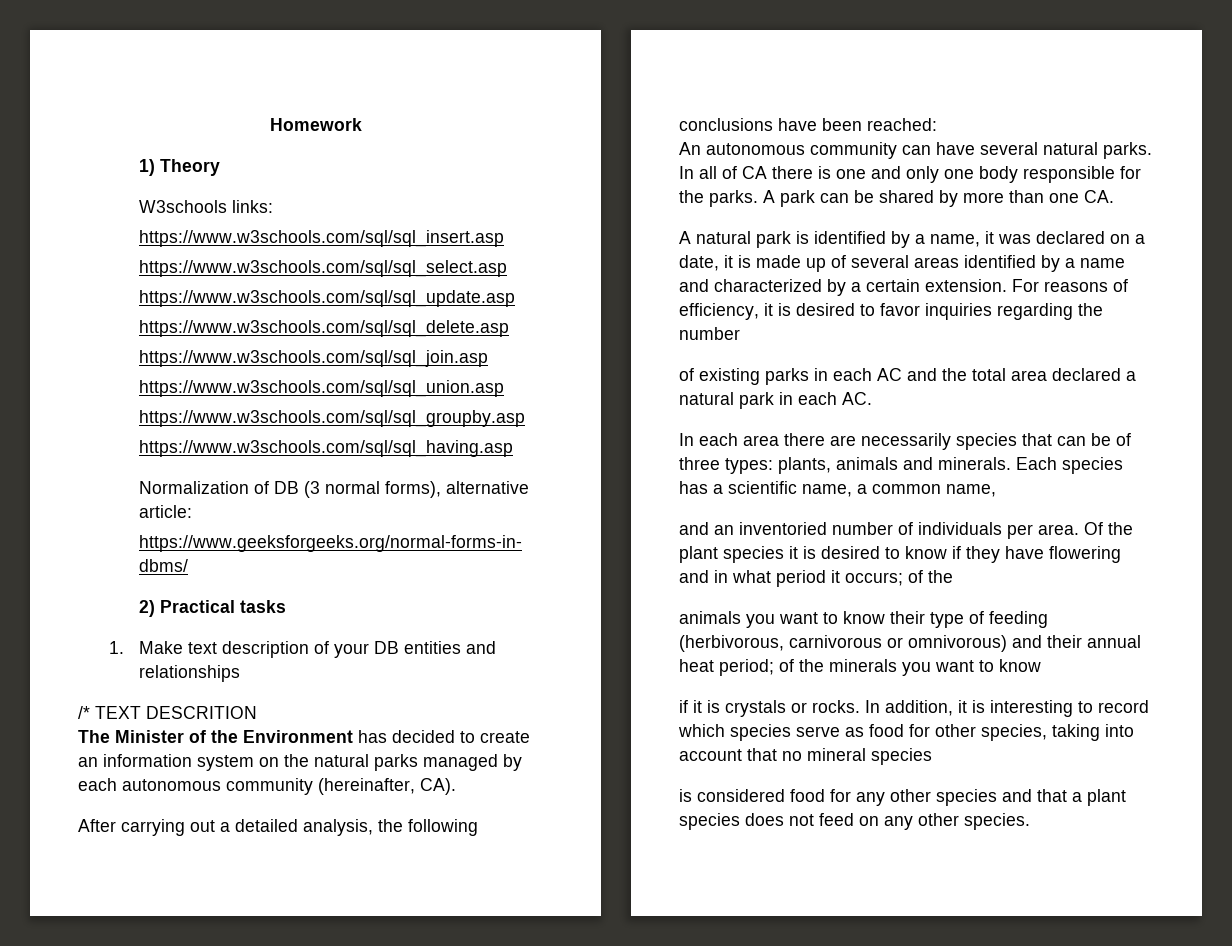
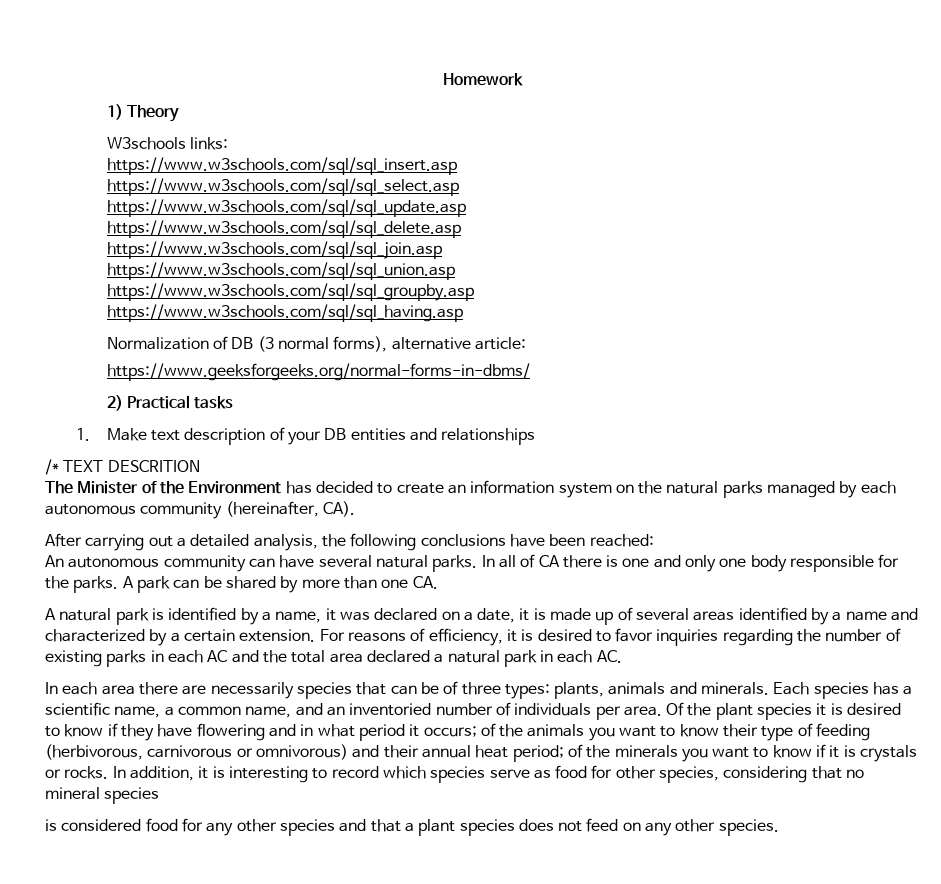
- For reasons of efficiency, it is desired to favor inquiries regarding the number
- of existing parks in each AC and the total area declared a natural park in each AC.
+ For reasons of efficiency, it is desired to favor inquiries regarding the number of existing parks in each AC and the total area declared a natural park in each AC.
- Each species has a scientific name, a common name,
- and an inventoried number of individuals per area.
+ Each species has a scientific name, a common name, and an inventoried number of individuals per area.
- Of the plant species it is desired to know if they have flowering and in what period it occurs; of the
- animals you want to know their type of feeding (herbivorous, carnivorous or omnivorous) and their annual heat period; of the minerals you want to know
- if it is crystals or rocks.
+ Of the plant species it is desired to know if they have flowering and in what period it occurs; of the animals you want to know their type of feeding (herbivorous, carnivorous or omnivorous) and their annual heat period; of the minerals you want to know if it is crystals or rocks.
- In addition, it is interesting to record which species serve as food for other species, taking into account that no mineral species
+ In addition, it is interesting to record which species serve as food for other species, considering that no mineral species

